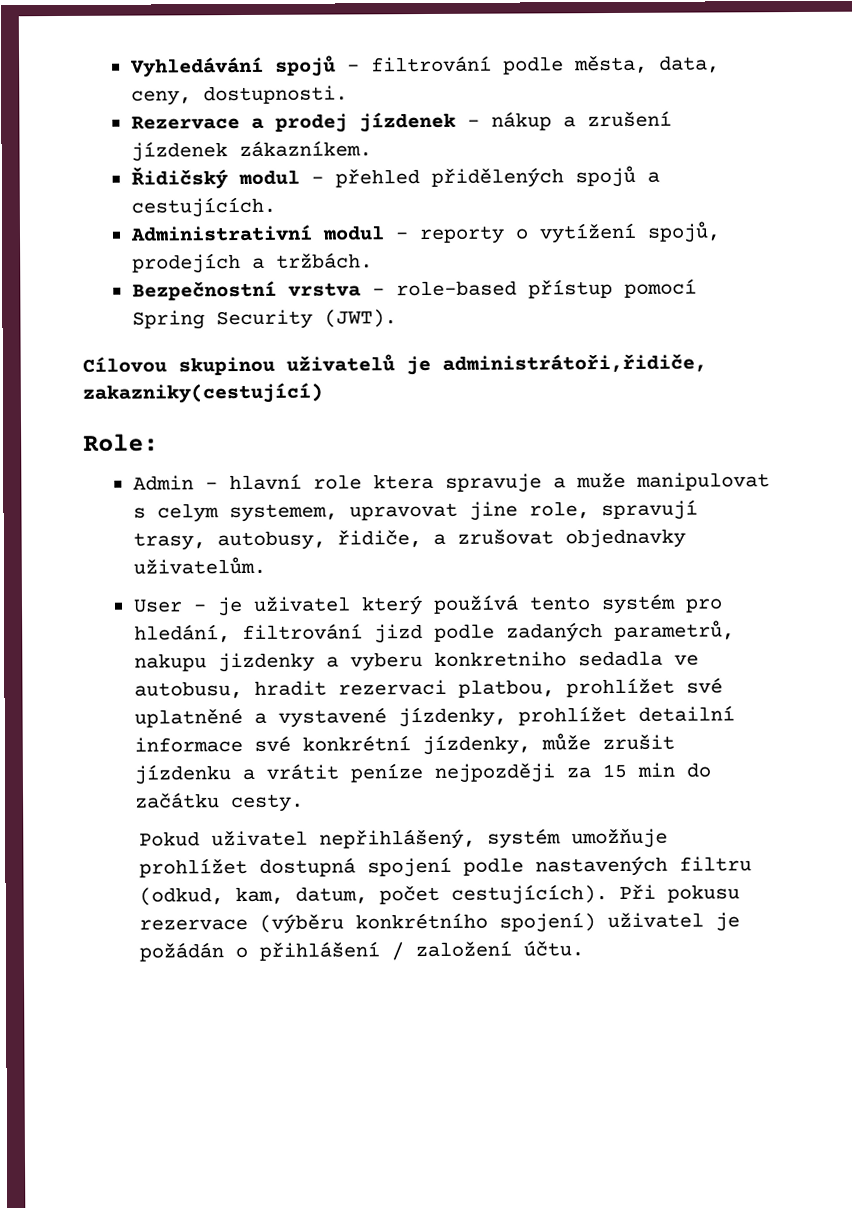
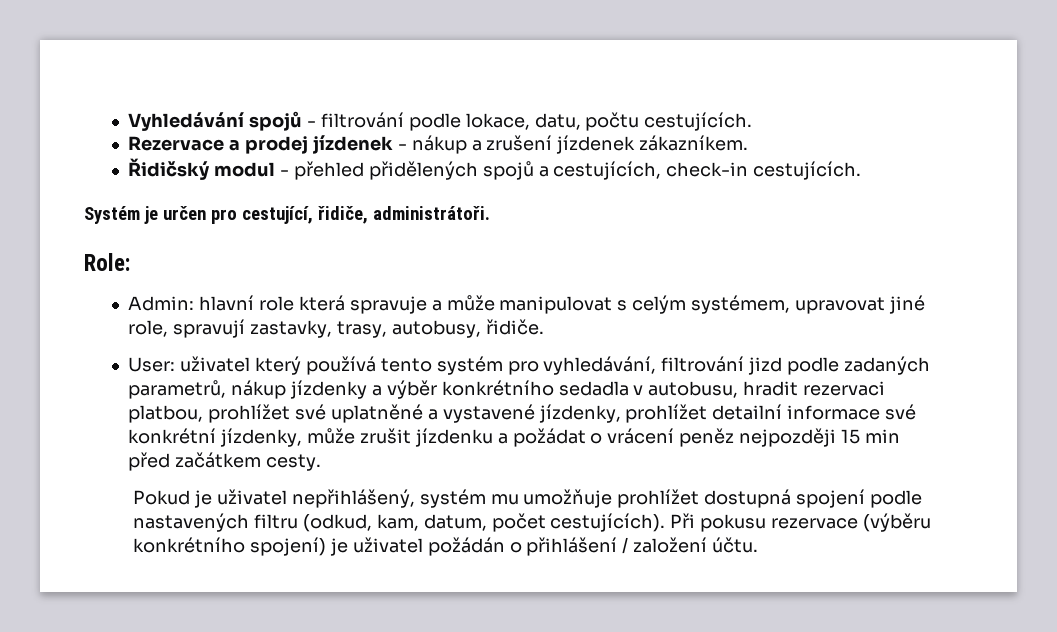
- Vyhledávání spojů - filtrování podle města, data, ceny, dostupnosti.
+ Vyhledávání spojů - filtrování podle lokace, datu, počtu cestujících.
- Řidičský modul - přehled přidělených spojů a cestujících.
- Administrativní modul - reporty o vytížení spojů, prodejích a tržbách.
- Bezpečnostní vrstva - role-based přístup pomocí Spring Security (JWT).
- Cílovou skupinou uživatelů je administrátoři,řidiče, zakazniky(cestující)
+ Řidičský modul - přehled přidělených spojů a cestujících, check-in cestujících.
+ Systém je určen pro cestující, řidiče, administrátoři.
- Admin - hlavní role ktera spravuje a muže manipulovat s celym systemem, upravovat jine role, spravují trasy, autobusy, řidiče, a zrušovat objednavky uživatelům.
- User - je uživatel který používá tento systém pro hledání, filtrování jizd podle zadaných parametrů, nakupu jizdenky a vyberu konkretniho sedadla ve autobusu, hradit rezervaci platbou, prohlížet své uplatněné a vystavené jízdenky, prohlížet detailní informace své konkrétní jízdenky, může zrušit jízdenku a vrátit peníze nejpozději za 15 min do začátku cesty.
+ Admin: hlavní role která spravuje a může manipulovat s celým systémem, upravovat jiné role, spravují zastavky, trasy, autobusy, řidiče.
+ User: uživatel který používá tento systém pro vyhledávání, filtrování jizd podle zadaných parametrů, nákup jízdenky a výběr konkrétního sedadla v autobusu, hradit rezervaci platbou, prohlížet své uplatněné a vystavené jízdenky, prohlížet detailní informace své konkrétní jízdenky, může zrušit jízdenku a požádat o vrácení peněz nejpozději 15 min před začátkem cesty.
- Pokud uživatel nepřihlášený, systém umožňuje prohlížet dostupná spojení podle nastavených filtru (odkud, kam, datum, počet cestujících).
+ Pokud je uživatel nepřihlášený, systém mu umožňuje prohlížet dostupná spojení podle nastavených filtru (odkud, kam, datum, počet cestujících).
- Při pokusu rezervace (výběru konkrétního spojení) uživatel je požádán o přihlášení / založení účtu.
+ Při pokusu rezervace (výběru konkrétního spojení) je uživatel požádán o přihlášení / založení účtu.

